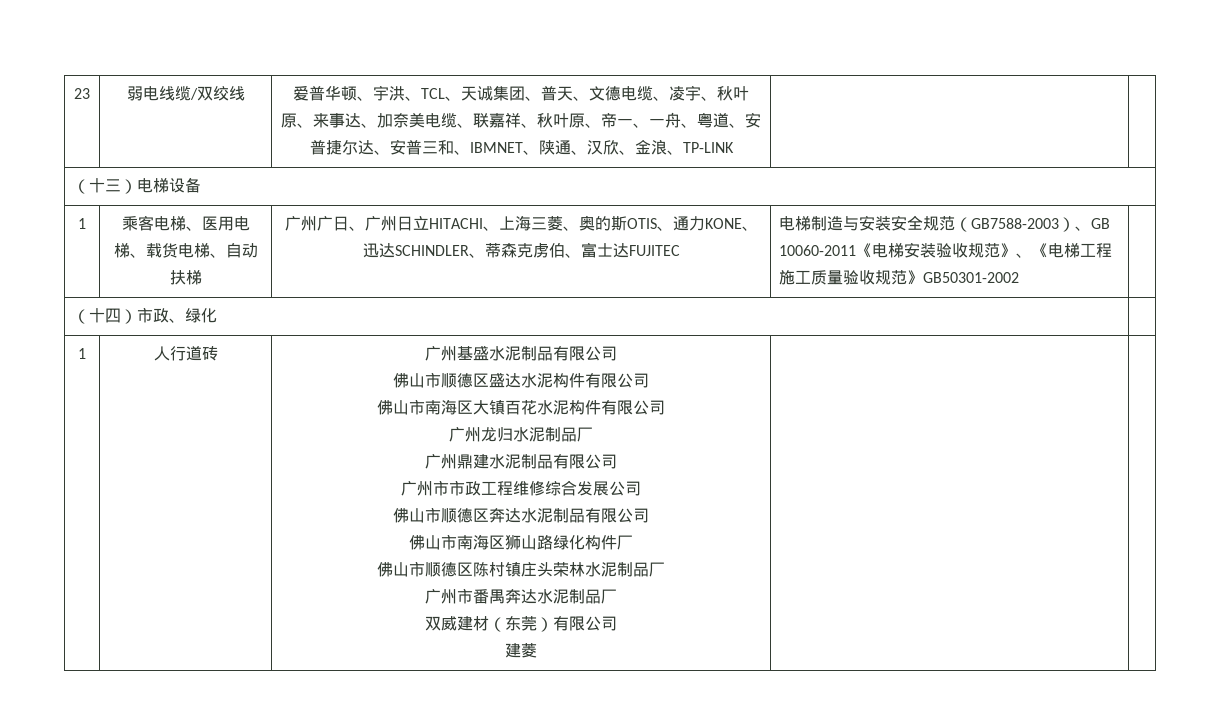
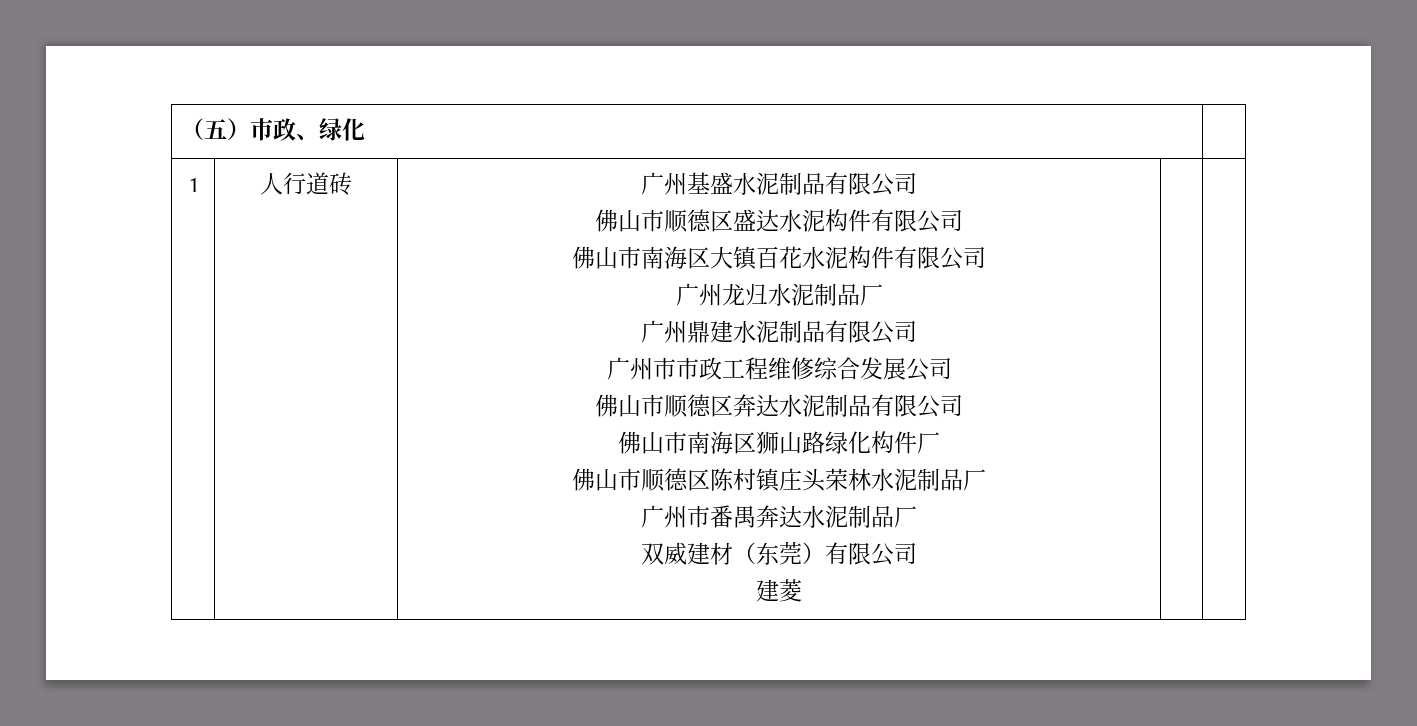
- 23 | 弱电线缆/双绞线 | 爱普华顿、宇洪、TCL、天诚集团、普天、文德电缆、凌宇、秋叶原、来事达、加奈美电缆、联嘉祥、秋叶原、帝一、一舟、粤道、安普捷尔达、安普三和、IBMNET、陕通、汉欣、金浪、TP-LINK | |
- （十三）电梯设备
- 1 | 乘客电梯、医用电梯、载货电梯、自动扶梯 | 广州广日、广州日立HITACHI、上海三菱、奥的斯OTIS、通力KONE、迅达SCHINDLER、蒂森克虏伯、富士达FUJITEC | 电梯制造与安装安全规范（GB7588-2003）、GB 10060-2011《电梯安装验收规范》、《电梯工程施工质量验收规范》GB50301-2002 |
- （十四）市政、绿化 |
+ （五）市政、绿化

